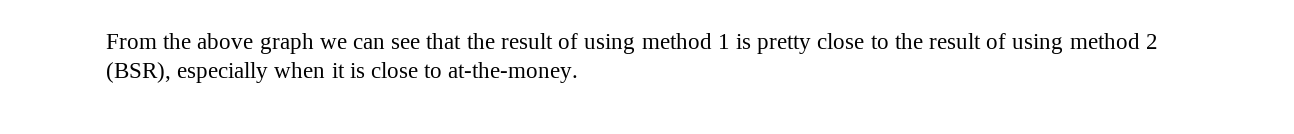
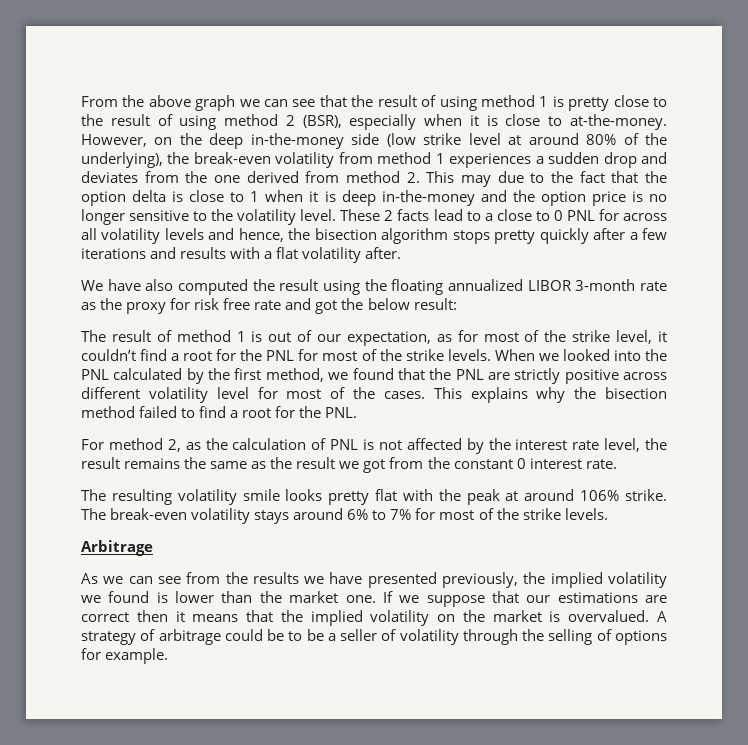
+ However, on the deep in-the-money side (low strike level at around 80% of the underlying), the break-even volatility from method 1 experiences a sudden drop and deviates from the one derived from method 2. This may due to the fact that the option delta is close to 1 when it is deep in-the-money and the option price is no longer sensitive to the volatility level. These 2 facts lead to a close to 0 PNL for across all volatility levels and hence, the bisection algorithm stops pretty quickly after a few iterations and results with a flat volatility after.
+ We have also computed the result using the floating annualized LIBOR 3-month rate as the proxy for risk free rate and got the below result:
+ The result of method 1 is out of our expectation, as for most of the strike level, it couldn’t find a root for the PNL for most of the strike levels. When we looked into the PNL calculated by the first method, we found that the PNL are strictly positive across different volatility level for most of the cases. This explains why the bisection method failed to find a root for the PNL.
+ For method 2, as the calculation of PNL is not affected by the interest rate level, the result remains the same as the result we got from the constant 0 interest rate.
+ The resulting volatility smile looks pretty flat with the peak at around 106% strike. The break-even volatility stays around 6% to 7% for most of the strike levels.
+ Arbitrage
+ As we can see from the results we have presented previously, the implied volatility we found is lower than the market one. If we suppose that our estimations are correct then it means that the implied volatility on the market is overvalued. A strategy of arbitrage could be to be a seller of volatility through the selling of options for example.

